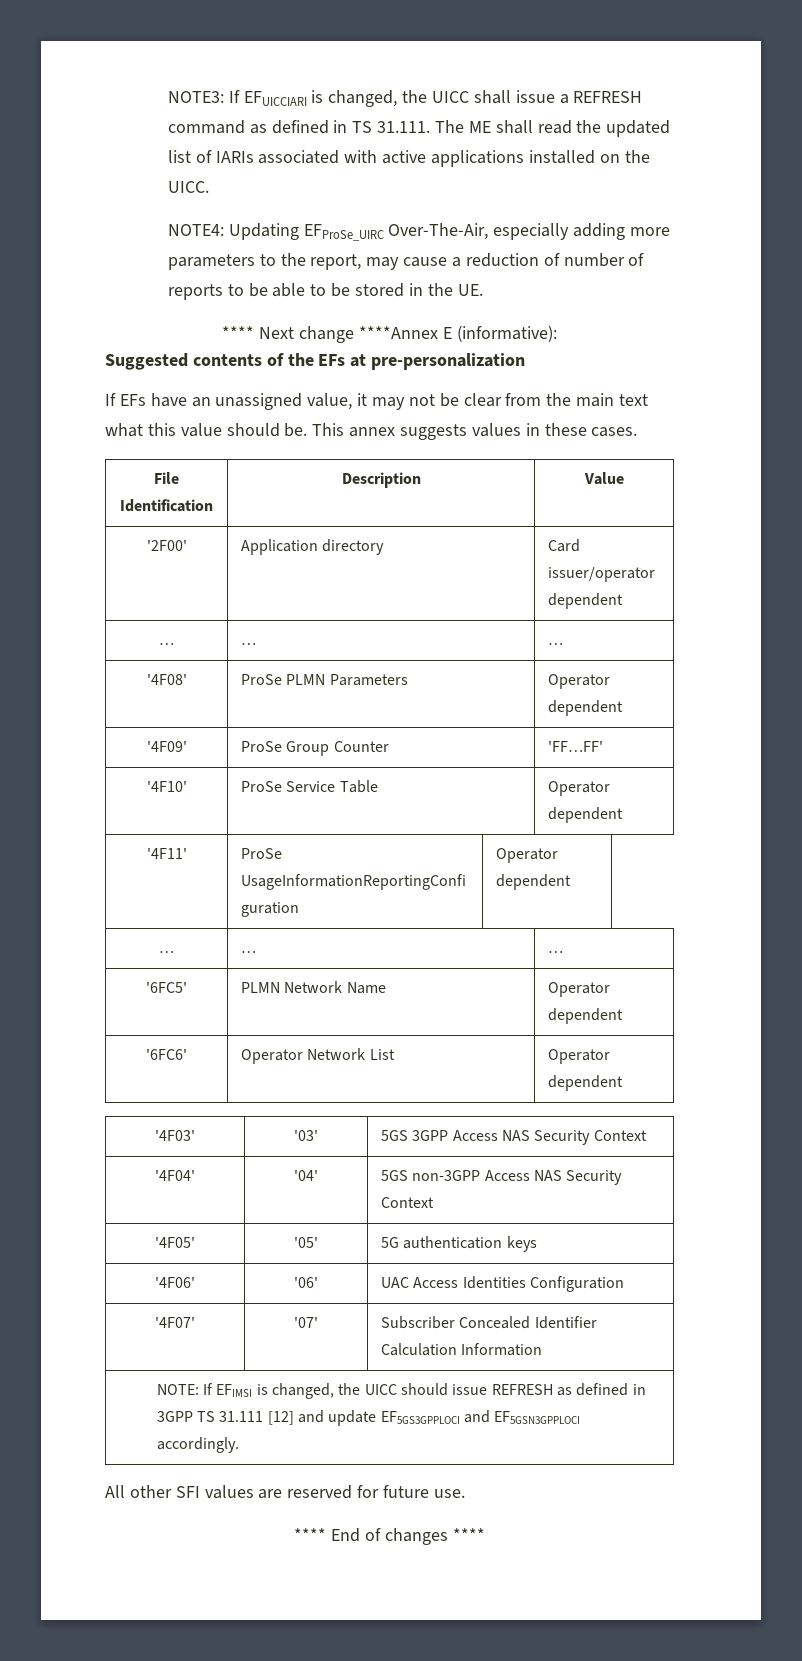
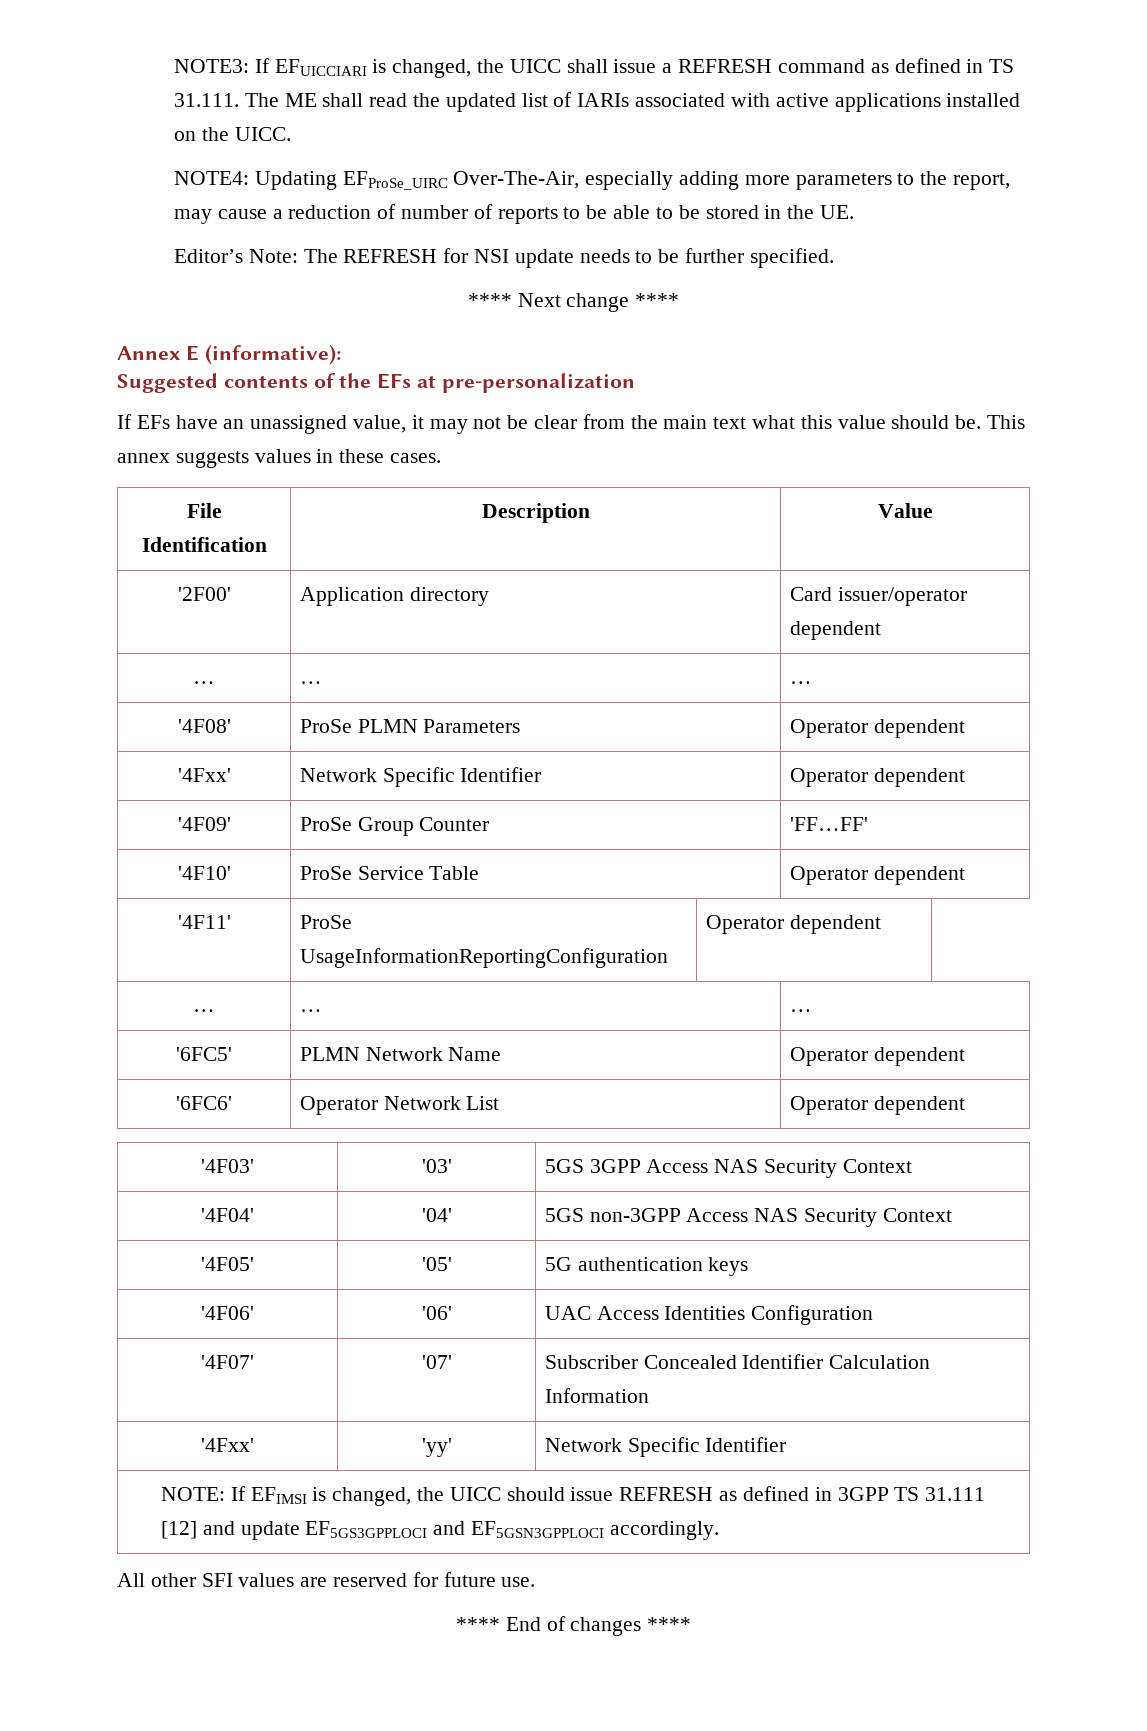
+ Editor’s Note: The REFRESH for NSI update needs to be further specified.
- **** Next change ****Annex E (informative):
+ **** Next change ****
+ Annex E (informative):
+ '4Fxx' | Network Specific Identifier | Operator dependent
+ '4Fxx' | 'yy' | Network Specific Identifier

